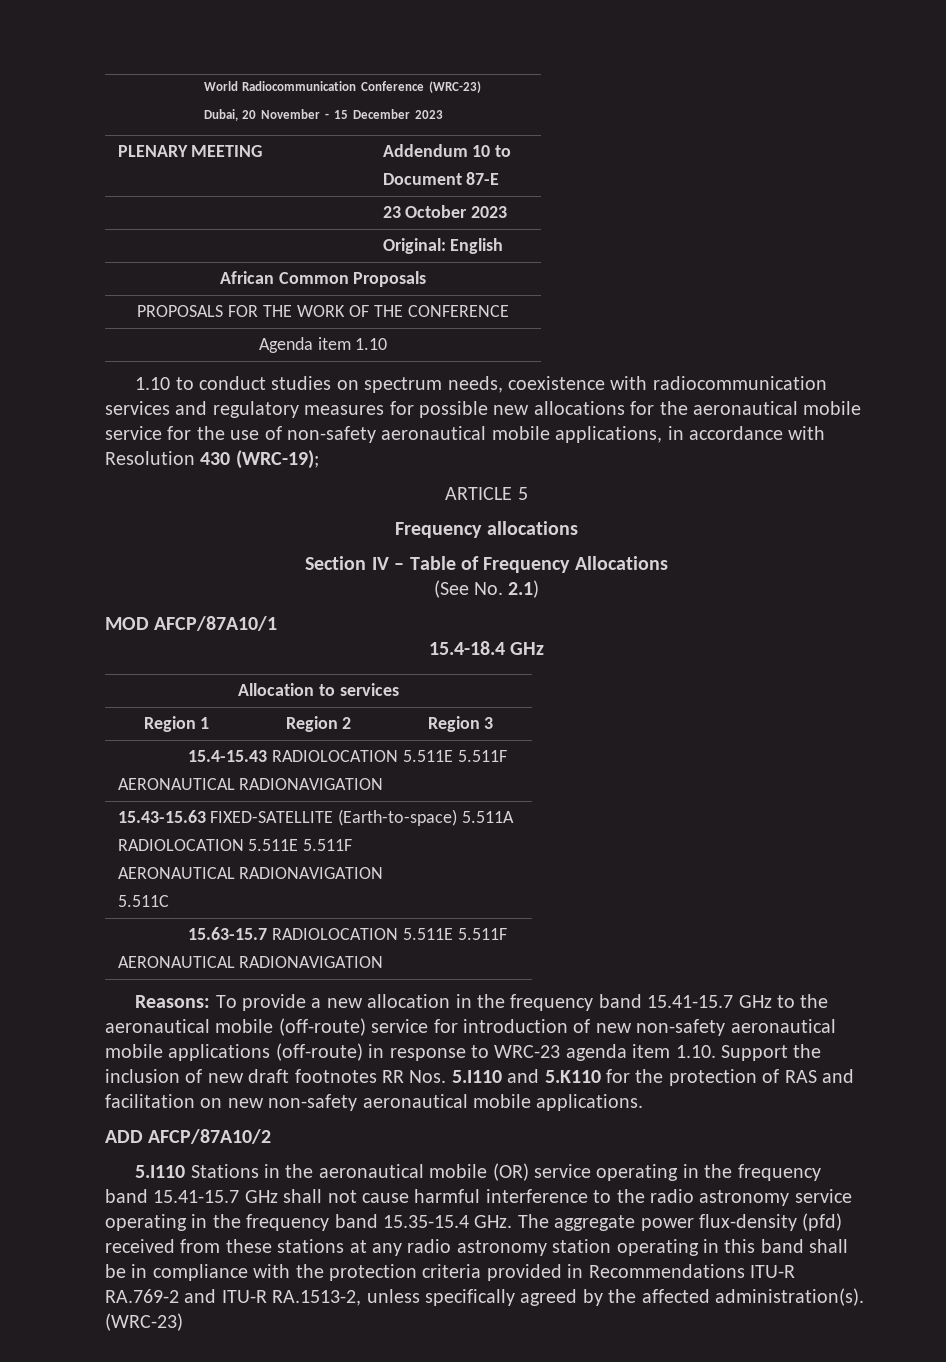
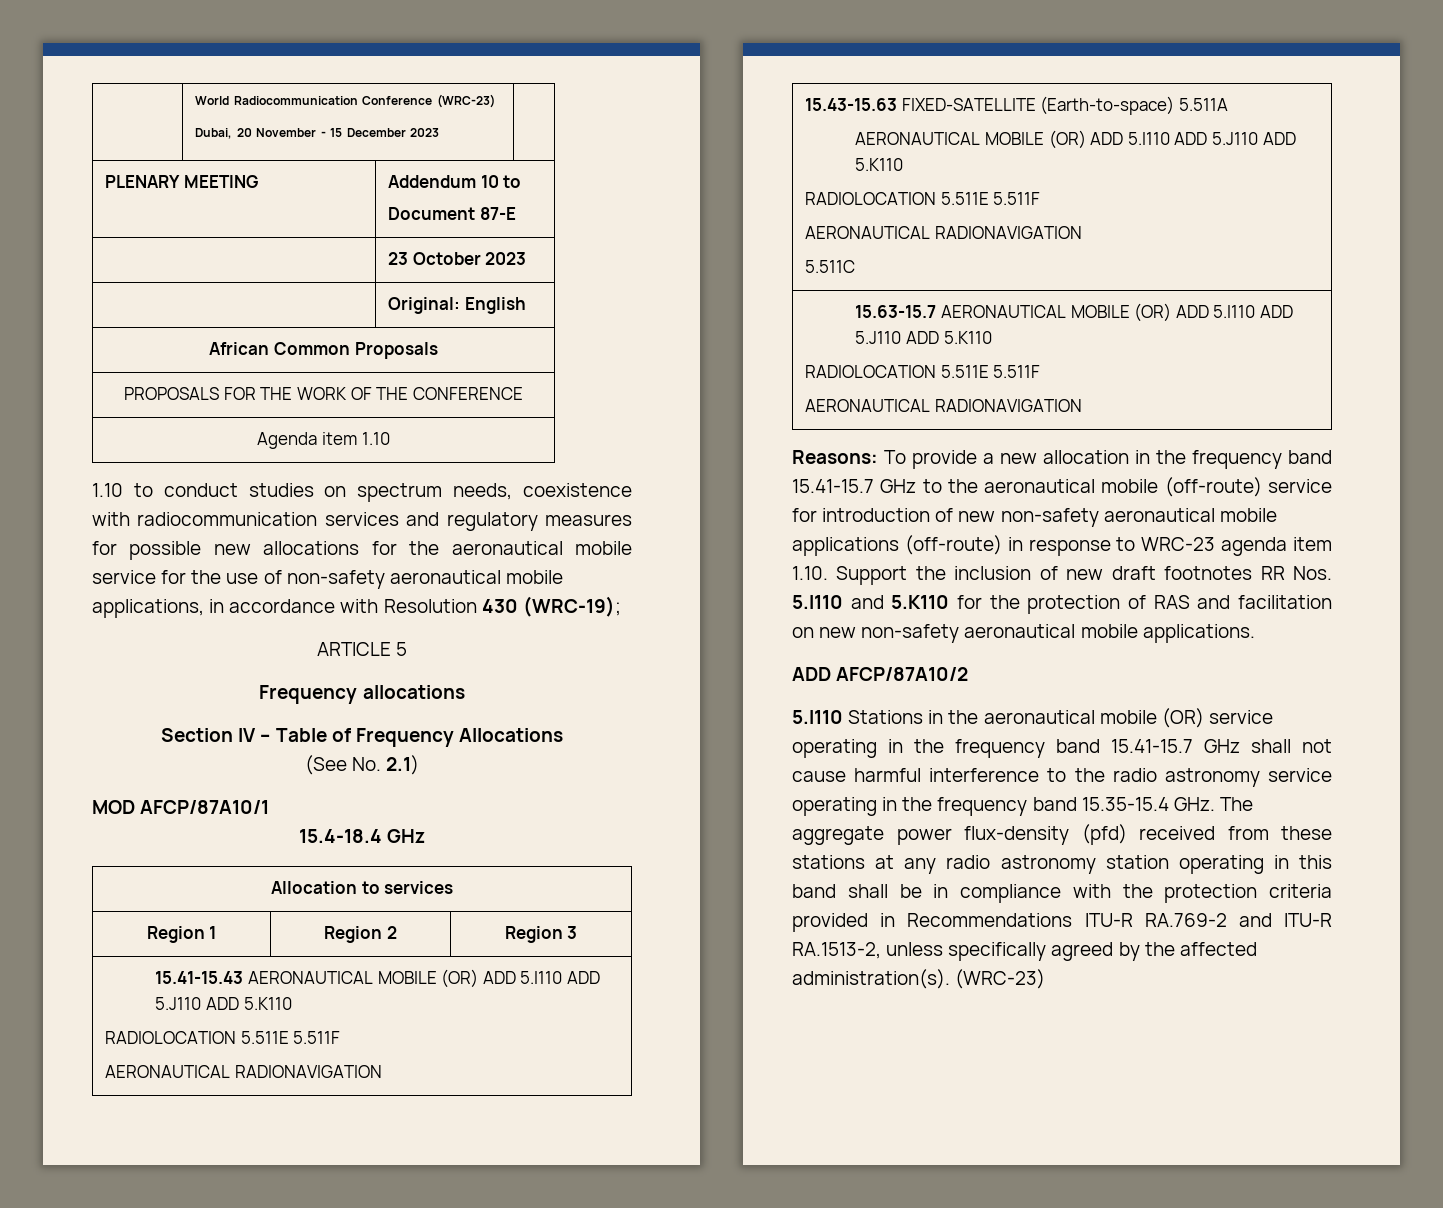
- 15.4-15.43 RADIOLOCATION 5.511E 5.511F
+ 15.41-15.43 AERONAUTICAL MOBILE (OR) ADD 5.I110 ADD 5.J110 ADD 5.K110
+ RADIOLOCATION 5.511E 5.511F
  15.43-15.63 FIXED-SATELLITE (Earth-to-space) 5.511A
+ AERONAUTICAL MOBILE (OR) ADD 5.I110 ADD 5.J110 ADD 5.K110
- 15.63-15.7 RADIOLOCATION 5.511E 5.511F
+ 15.63-15.7 AERONAUTICAL MOBILE (OR) ADD 5.I110 ADD 5.J110 ADD 5.K110
+ RADIOLOCATION 5.511E 5.511F

